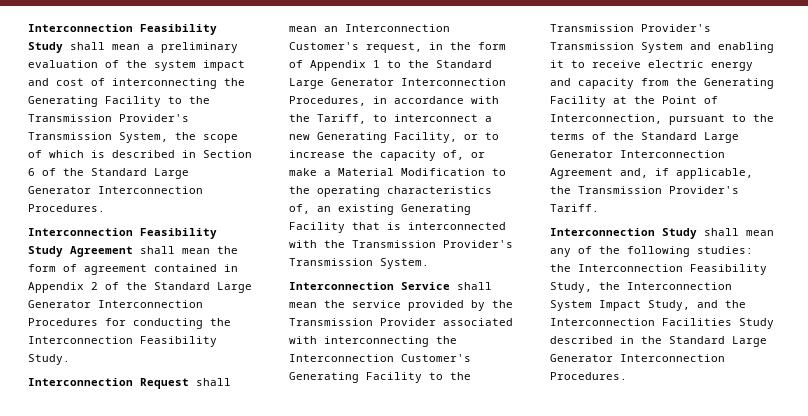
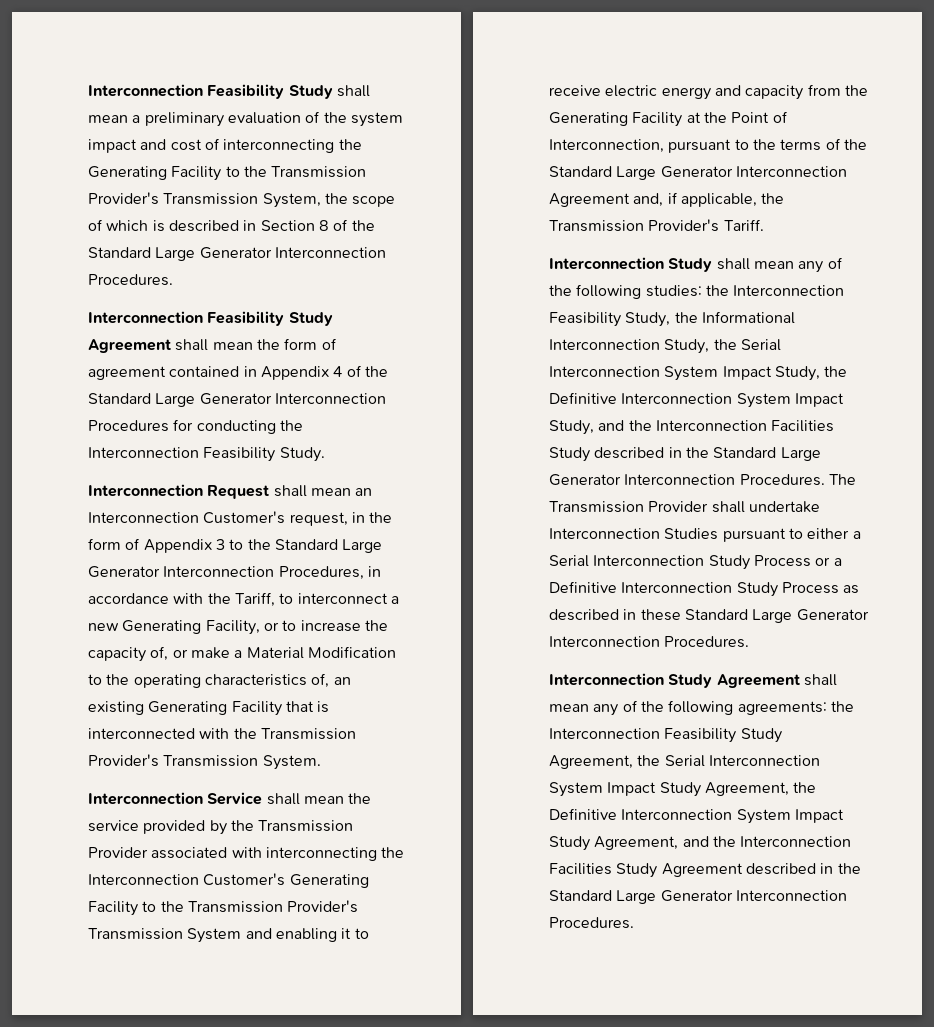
- Interconnection Feasibility Study shall mean a preliminary evaluation of the system impact and cost of interconnecting the Generating Facility to the Transmission Provider's Transmission System, the scope of which is described in Section 6 of the Standard Large Generator Interconnection Procedures.
+ Interconnection Feasibility Study shall mean a preliminary evaluation of the system impact and cost of interconnecting the Generating Facility to the Transmission Provider's Transmission System, the scope of which is described in Section 8 of the Standard Large Generator Interconnection Procedures.
- Interconnection Feasibility Study Agreement shall mean the form of agreement contained in Appendix 2 of the Standard Large Generator Interconnection Procedures for conducting the Interconnection Feasibility Study.
+ Interconnection Feasibility Study Agreement shall mean the form of agreement contained in Appendix 4 of the Standard Large Generator Interconnection Procedures for conducting the Interconnection Feasibility Study.
- Interconnection Request shall mean an Interconnection Customer's request, in the form of Appendix 1 to the Standard Large Generator Interconnection Procedures, in accordance with the Tariff, to interconnect a new Generating Facility, or to increase the capacity of, or make a Material Modification to the operating characteristics of, an existing Generating Facility that is interconnected with the Transmission Provider's Transmission System.
+ Interconnection Request shall mean an Interconnection Customer's request, in the form of Appendix 3 to the Standard Large Generator Interconnection Procedures, in accordance with the Tariff, to interconnect a new Generating Facility, or to increase the capacity of, or make a Material Modification to the operating characteristics of, an existing Generating Facility that is interconnected with the Transmission Provider's Transmission System.
- Interconnection Study shall mean any of the following studies: the Interconnection Feasibility Study, the Interconnection System Impact Study, and the Interconnection Facilities Study described in the Standard Large Generator Interconnection Procedures.
+ Interconnection Study shall mean any of the following studies: the Interconnection Feasibility Study, the Informational Interconnection Study, the Serial Interconnection System Impact Study, the Definitive Interconnection System Impact Study, and the Interconnection Facilities Study described in the Standard Large Generator Interconnection Procedures.
+ The Transmission Provider shall undertake Interconnection Studies pursuant to either a Serial Interconnection Study Process or a Definitive Interconnection Study Process as described in these Standard Large Generator Interconnection Procedures.
+ Interconnection Study Agreement shall mean any of the following agreements: the Interconnection Feasibility Study Agreement, the Serial Interconnection System Impact Study Agreement, the Definitive Interconnection System Impact Study Agreement, and the Interconnection Facilities Study Agreement described in the Standard Large Generator Interconnection Procedures.

